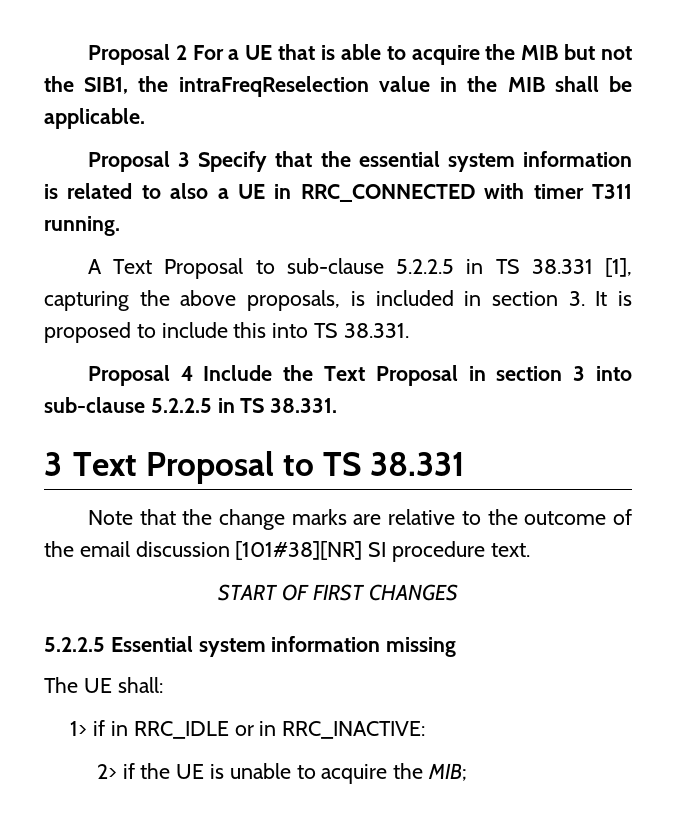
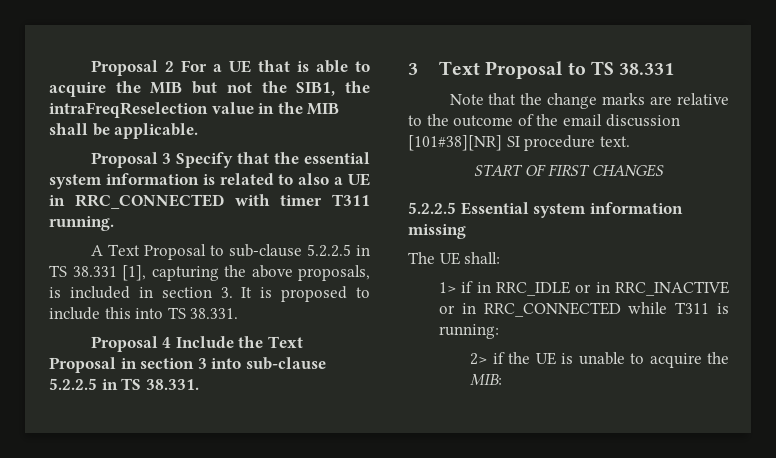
- 1> if in RRC_IDLE or in RRC_INACTIVE:
+ 1> if in RRC_IDLE or in RRC_INACTIVE or in RRC_CONNECTED while T311 is running:
- 2> if the UE is unable to acquire the MIB;
+ 2> if the UE is unable to acquire the MIB:

